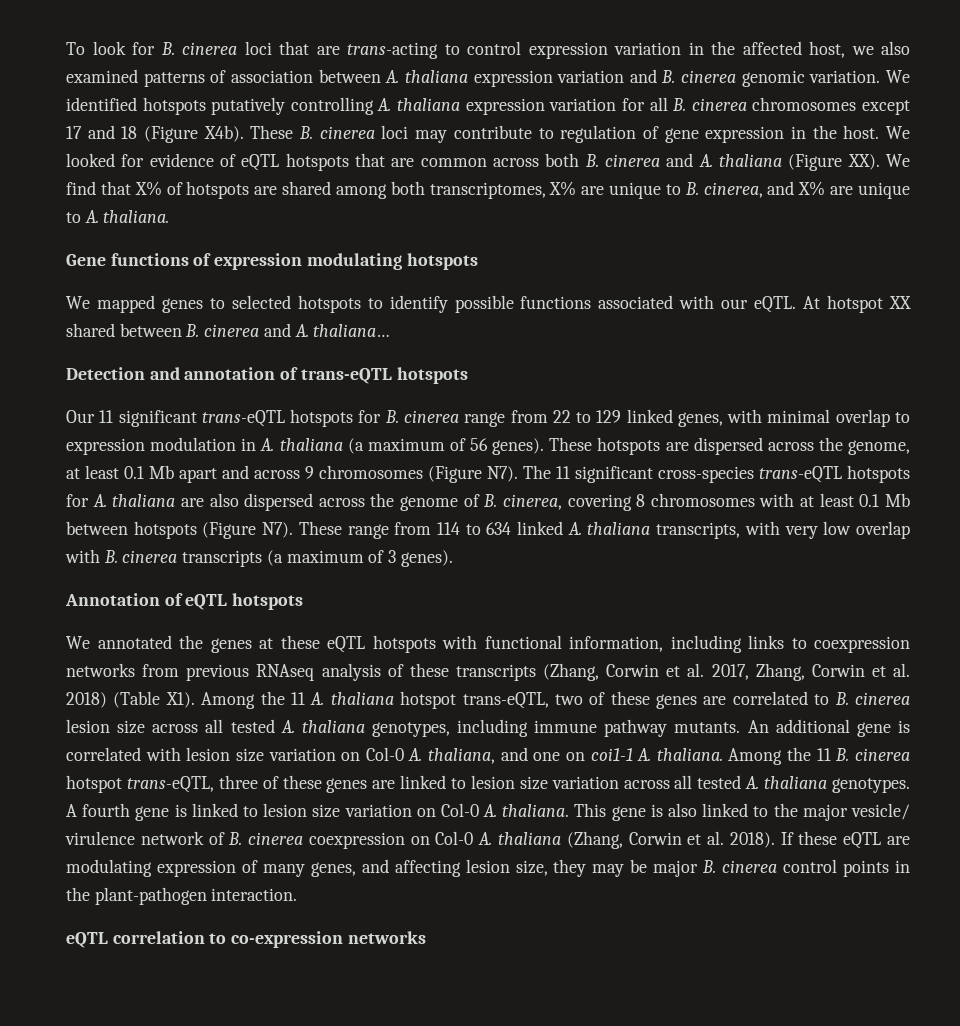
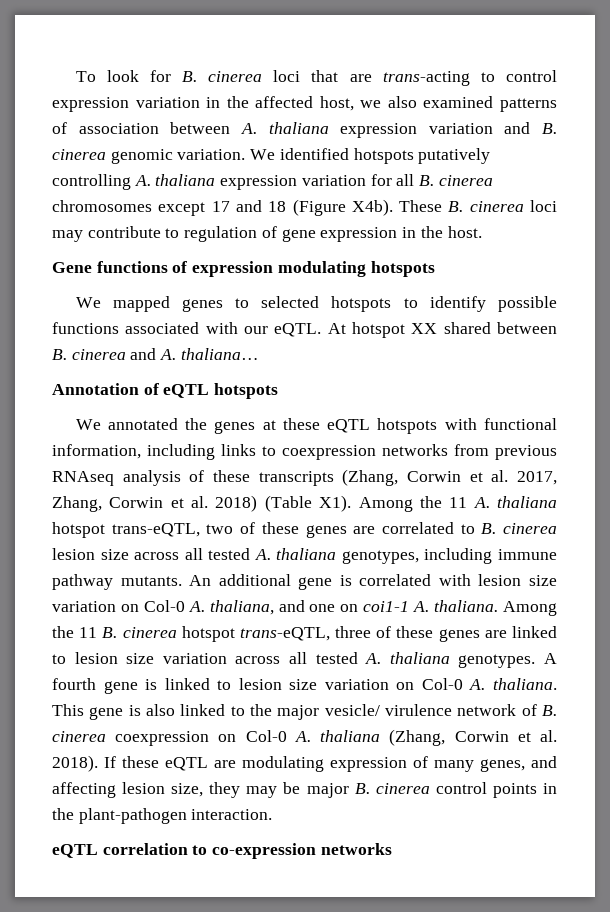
- We looked for evidence of eQTL hotspots that are common across both B. cinerea and A. thaliana (Figure XX). We find that X% of hotspots are shared among both transcriptomes, X% are unique to B. cinerea, and X% are unique to A. thaliana.
- Detection and annotation of trans-eQTL hotspots
- Our 11 significant trans-eQTL hotspots for B. cinerea range from 22 to 129 linked genes, with minimal overlap to expression modulation in A. thaliana (a maximum of 56 genes). These hotspots are dispersed across the genome, at least 0.1 Mb apart and across 9 chromosomes (Figure N7). The 11 significant cross-species trans-eQTL hotspots for A. thaliana are also dispersed across the genome of B. cinerea, covering 8 chromosomes with at least 0.1 Mb between hotspots (Figure N7). These range from 114 to 634 linked A. thaliana transcripts, with very low overlap with B. cinerea transcripts (a maximum of 3 genes).

